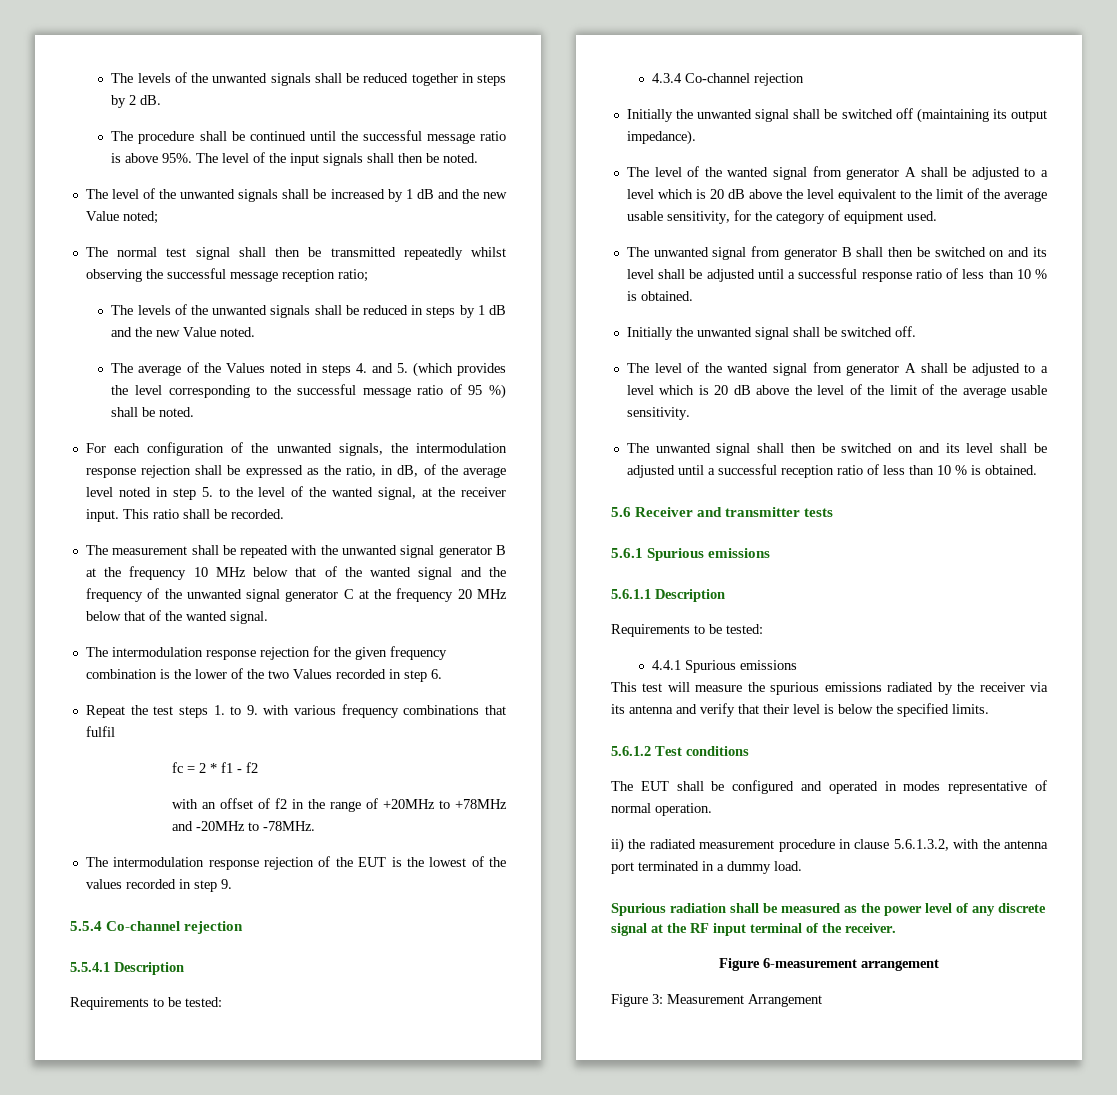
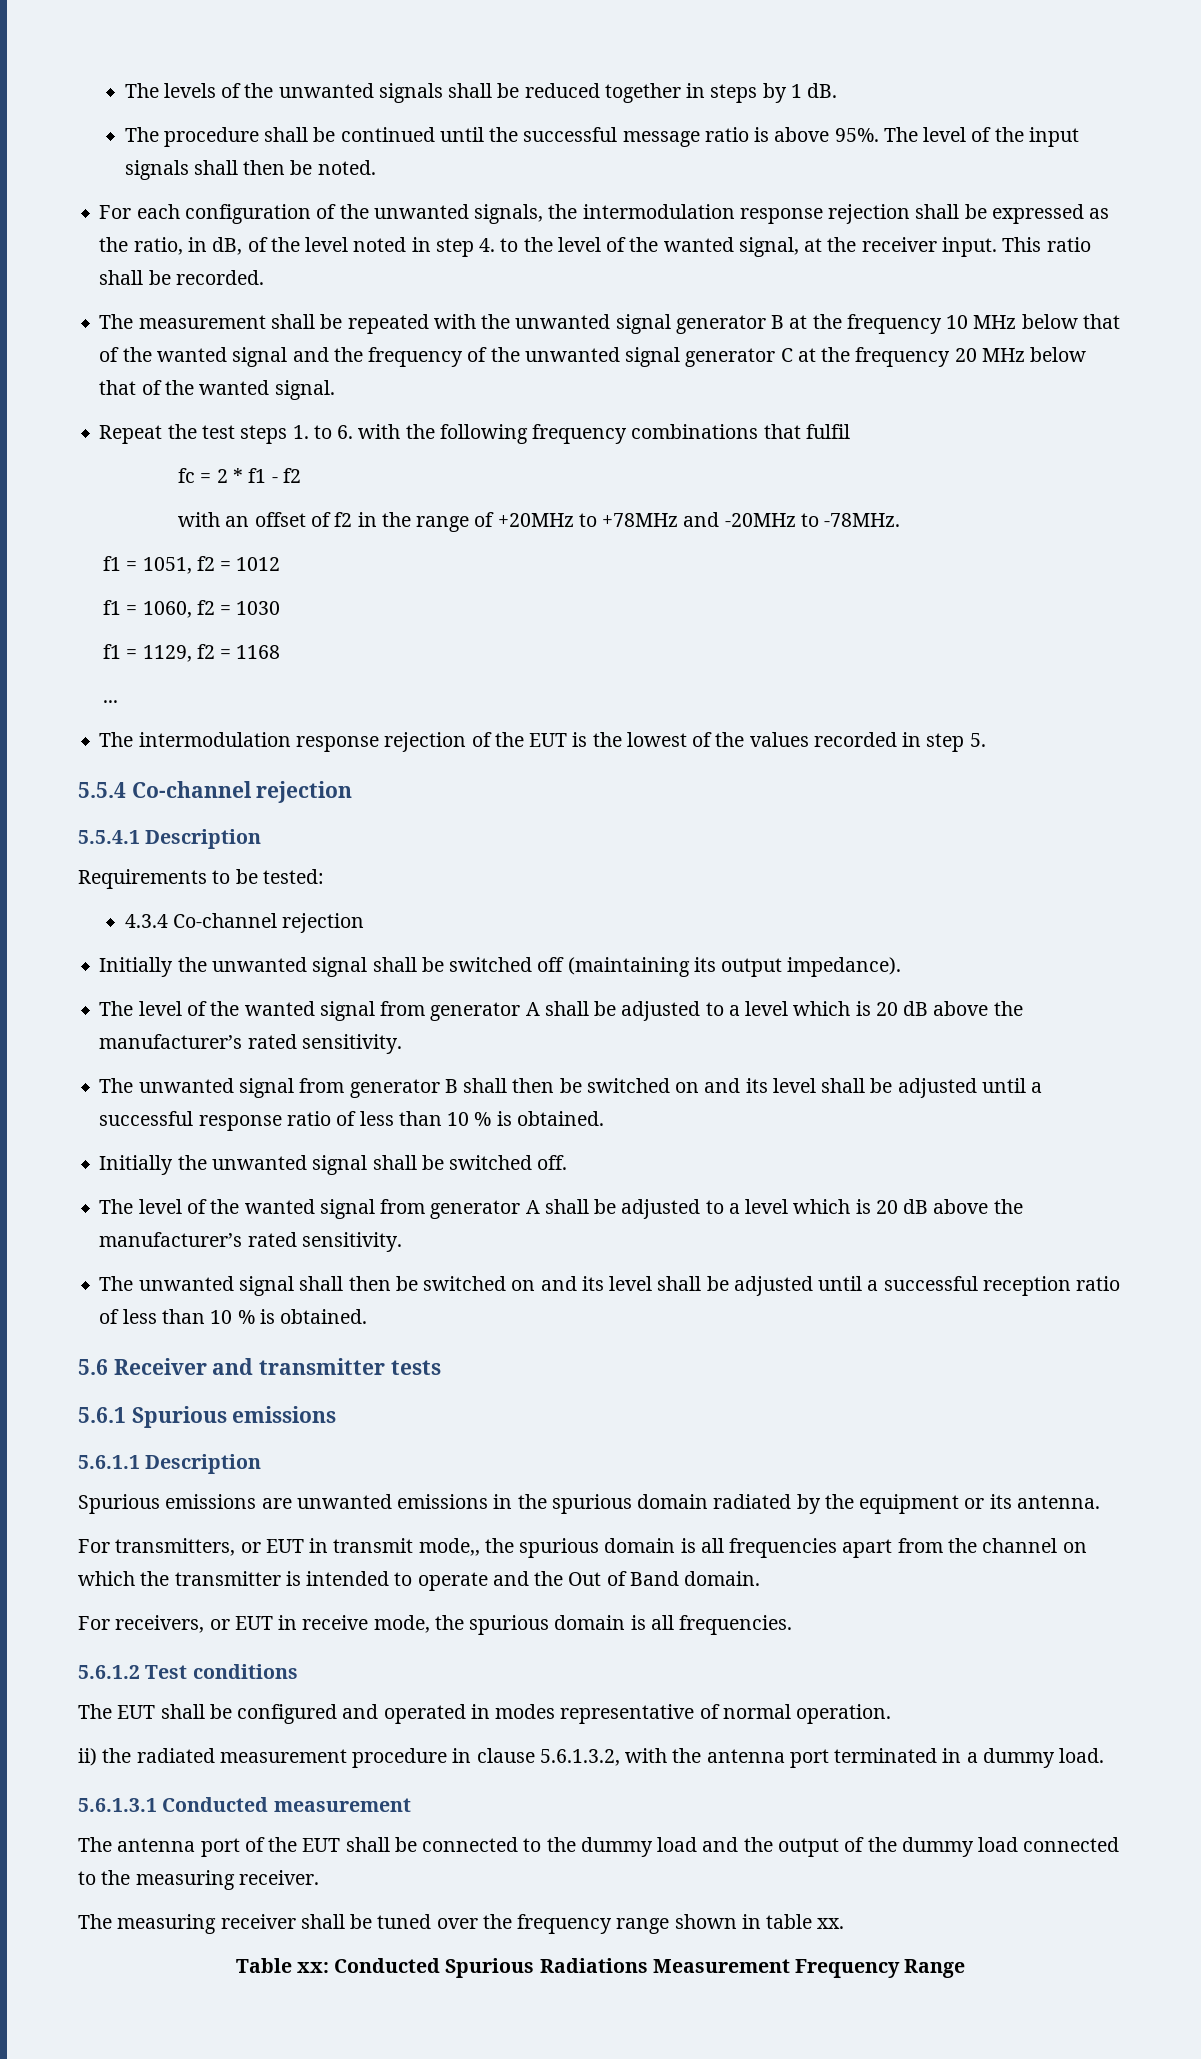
- The levels of the unwanted signals shall be reduced together in steps by 2 dB.
+ The levels of the unwanted signals shall be reduced together in steps by 1 dB.
- The level of the unwanted signals shall be increased by 1 dB and the new Value noted;
- The normal test signal shall then be transmitted repeatedly whilst observing the successful message reception ratio;
- The levels of the unwanted signals shall be reduced in steps by 1 dB and the new Value noted.
- The average of the Values noted in steps 4. and 5. (which provides the level corresponding to the successful message ratio of 95 %) shall be noted.
- For each configuration of the unwanted signals, the intermodulation response rejection shall be expressed as the ratio, in dB, of the average level noted in step 5. to the level of the wanted signal, at the receiver input.
+ For each configuration of the unwanted signals, the intermodulation response rejection shall be expressed as the ratio, in dB, of the level noted in step 4. to the level of the wanted signal, at the receiver input.
- The intermodulation response rejection for the given frequency combination is the lower of the two Values recorded in step 6.
- Repeat the test steps 1. to 9. with various frequency combinations that fulfil
+ Repeat the test steps 1. to 6. with the following frequency combinations that fulfil
+ f1 = 1051, f2 = 1012
+ f1 = 1060, f2 = 1030
+ f1 = 1129, f2 = 1168
+ ...
- The intermodulation response rejection of the EUT is the lowest of the values recorded in step 9.
+ The intermodulation response rejection of the EUT is the lowest of the values recorded in step 5.
  Initially the unwanted signal shall be switched off (maintaining its output impedance).
- The level of the wanted signal from generator A shall be adjusted to a level which is 20 dB above the level equivalent to the limit of the average usable sensitivity, for the category of equipment used.
+ The level of the wanted signal from generator A shall be adjusted to a level which is 20 dB above the manufacturer’s rated sensitivity.
  Initially the unwanted signal shall be switched off.
- The level of the wanted signal from generator A shall be adjusted to a level which is 20 dB above the level of the limit of the average usable sensitivity.
+ The level of the wanted signal from generator A shall be adjusted to a level which is 20 dB above the manufacturer’s rated sensitivity.
  5.6.1.1 Description
- Requirements to be tested:
- 4.4.1 Spurious emissions
- This test will measure the spurious emissions radiated by the receiver via its antenna and verify that their level is below the specified limits.
+ Spurious emissions are unwanted emissions in the spurious domain radiated by the equipment or its antenna.
+ For transmitters, or EUT in transmit mode,, the spurious domain is all frequencies apart from the channel on which the transmitter is intended to operate and the Out of Band domain.
+ For receivers, or EUT in receive mode, the spurious domain is all frequencies.
- Spurious radiation shall be measured as the power level of any discrete signal at the RF input terminal of the receiver.
- Figure 6-measurement arrangement
- Figure 3: Measurement Arrangement
+ 5.6.1.3.1 Conducted measurement
+ The antenna port of the EUT shall be connected to the dummy load and the output of the dummy load connected to the measuring receiver.
+ The measuring receiver shall be tuned over the frequency range shown in table xx.
+ Table xx: Conducted Spurious Radiations Measurement Frequency Range

